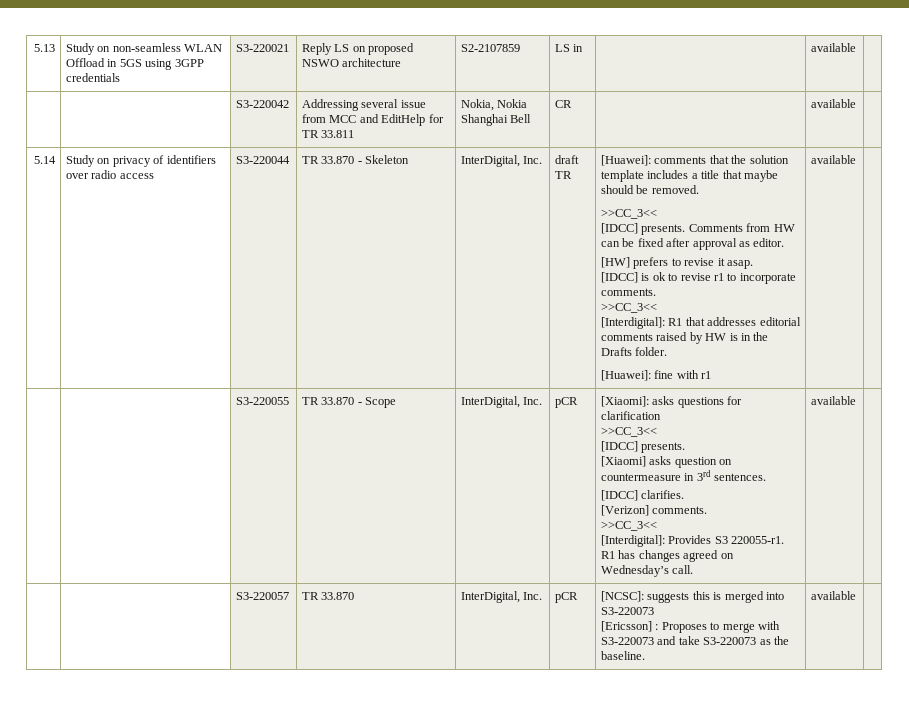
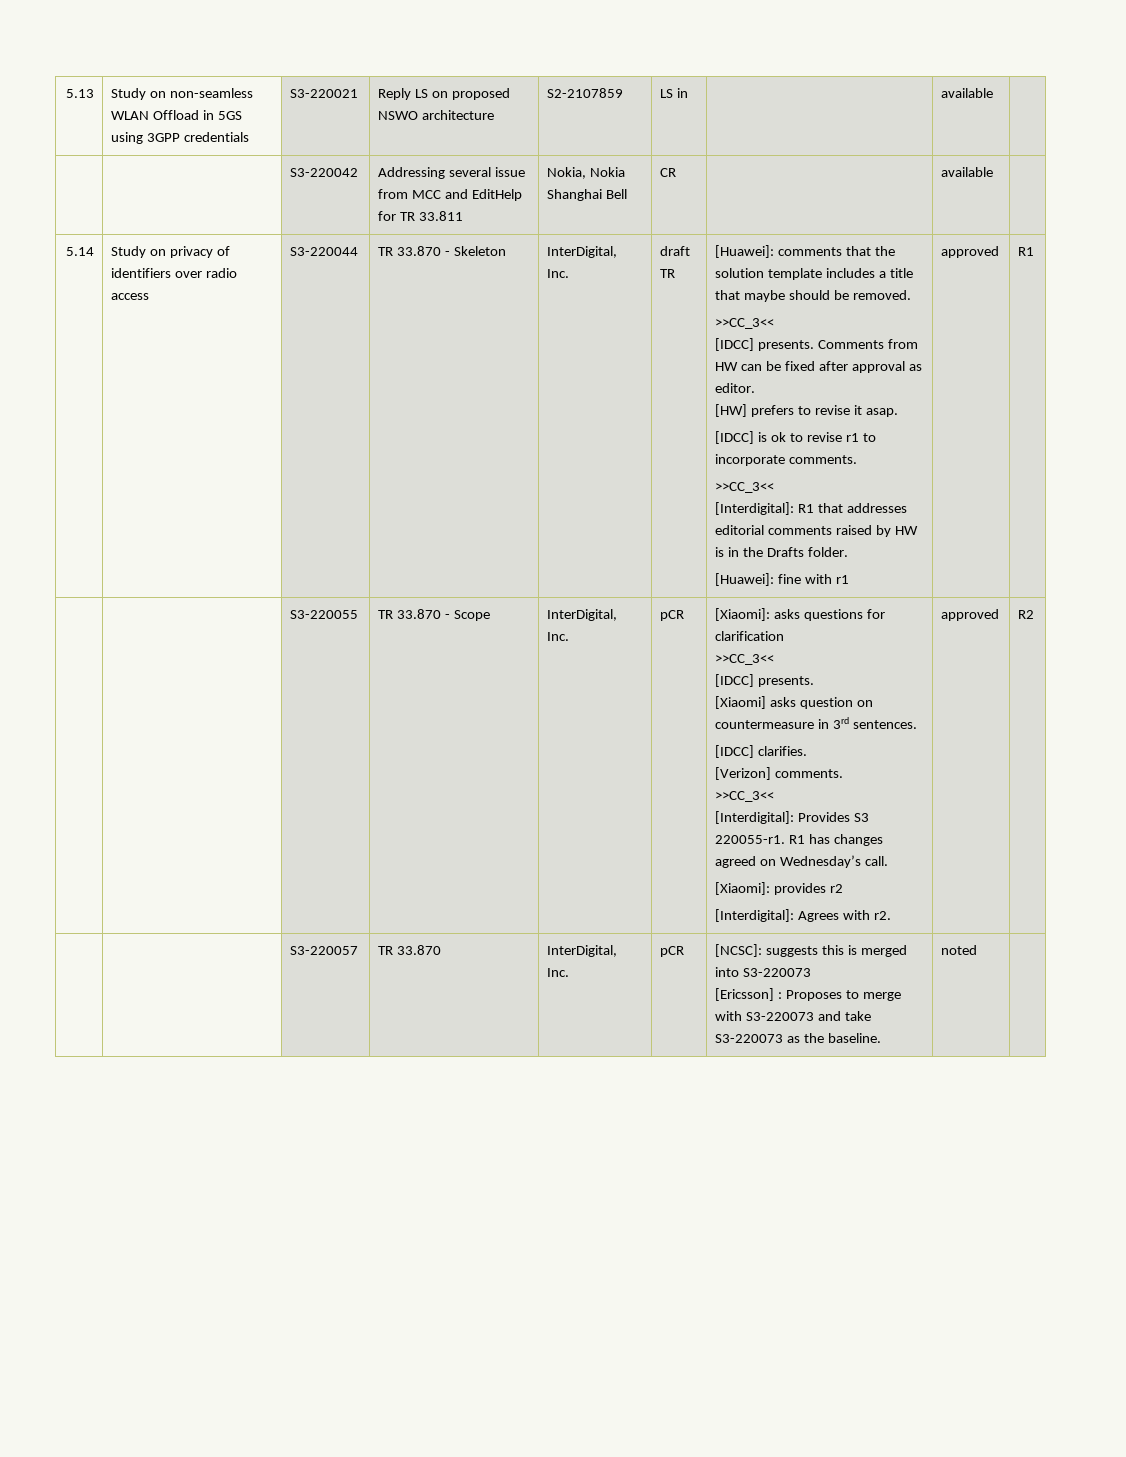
- [Huawei]: fine with r1 | available
+ [Huawei]: fine with r1 | approved | R1
- R1 has changes agreed on Wednesday’s call. | available
+ R1 has changes agreed on Wednesday’s call.
+ [Xiaomi]: provides r2
+ [Interdigital]: Agrees with r2. | approved | R2
  | | S3-220057 | TR 33.870 | InterDigital, Inc. | pCR | [NCSC]: suggests this is merged into S3-220073
- [Ericsson] : Proposes to merge with S3-220073 and take S3-220073 as the baseline. | available |
+ [Ericsson] : Proposes to merge with S3-220073 and take S3-220073 as the baseline. | noted |

